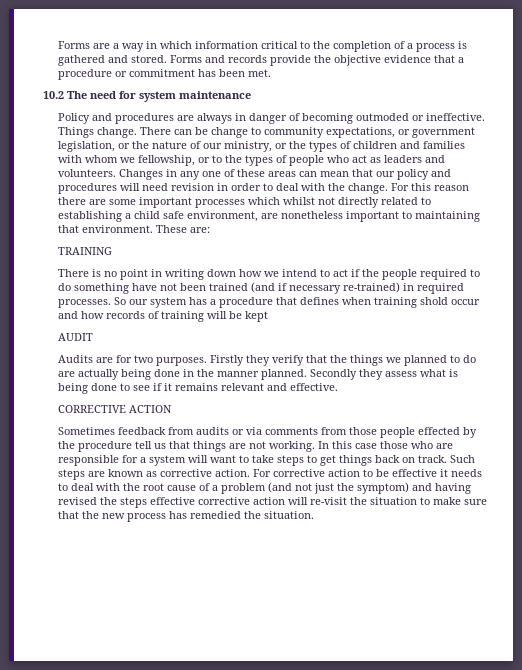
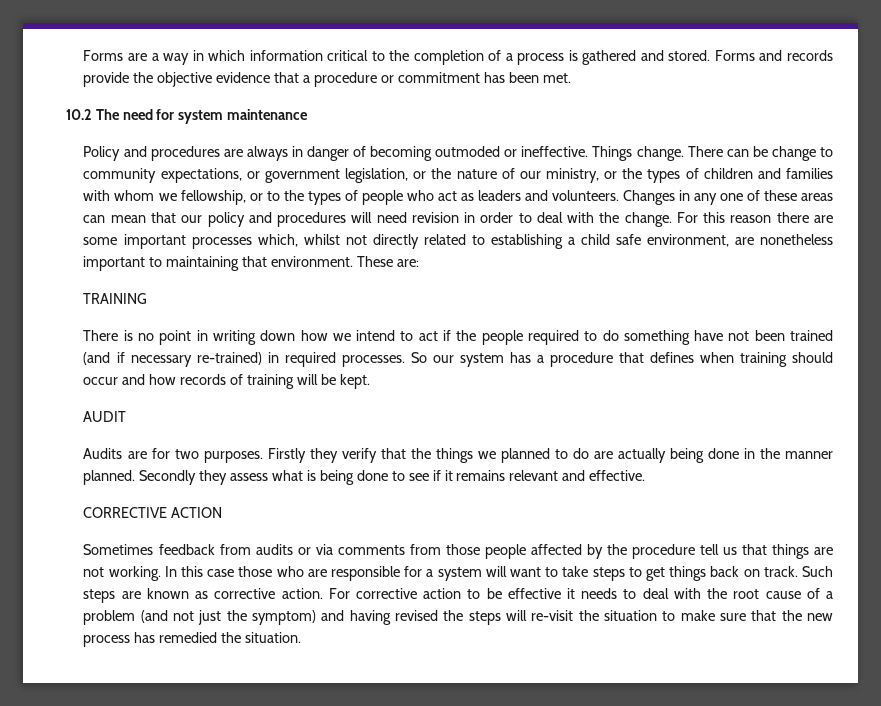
- For this reason there are some important processes which whilst not directly related to establishing a child safe environment, are nonetheless important to maintaining that environment.
+ For this reason there are some important processes which, whilst not directly related to establishing a child safe environment, are nonetheless important to maintaining that environment.
- So our system has a procedure that defines when training shold occur and how records of training will be kept
+ So our system has a procedure that defines when training should occur and how records of training will be kept.
- Sometimes feedback from audits or via comments from those people effected by the procedure tell us that things are not working.
+ Sometimes feedback from audits or via comments from those people affected by the procedure tell us that things are not working.
- For corrective action to be effective it needs to deal with the root cause of a problem (and not just the symptom) and having revised the steps effective corrective action will re-visit the situation to make sure that the new process has remedied the situation.
+ For corrective action to be effective it needs to deal with the root cause of a problem (and not just the symptom) and having revised the steps will re-visit the situation to make sure that the new process has remedied the situation.

